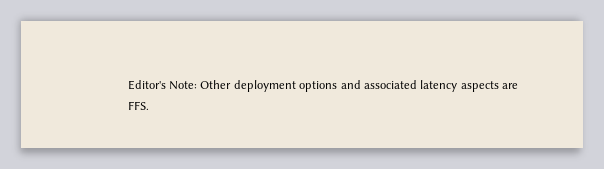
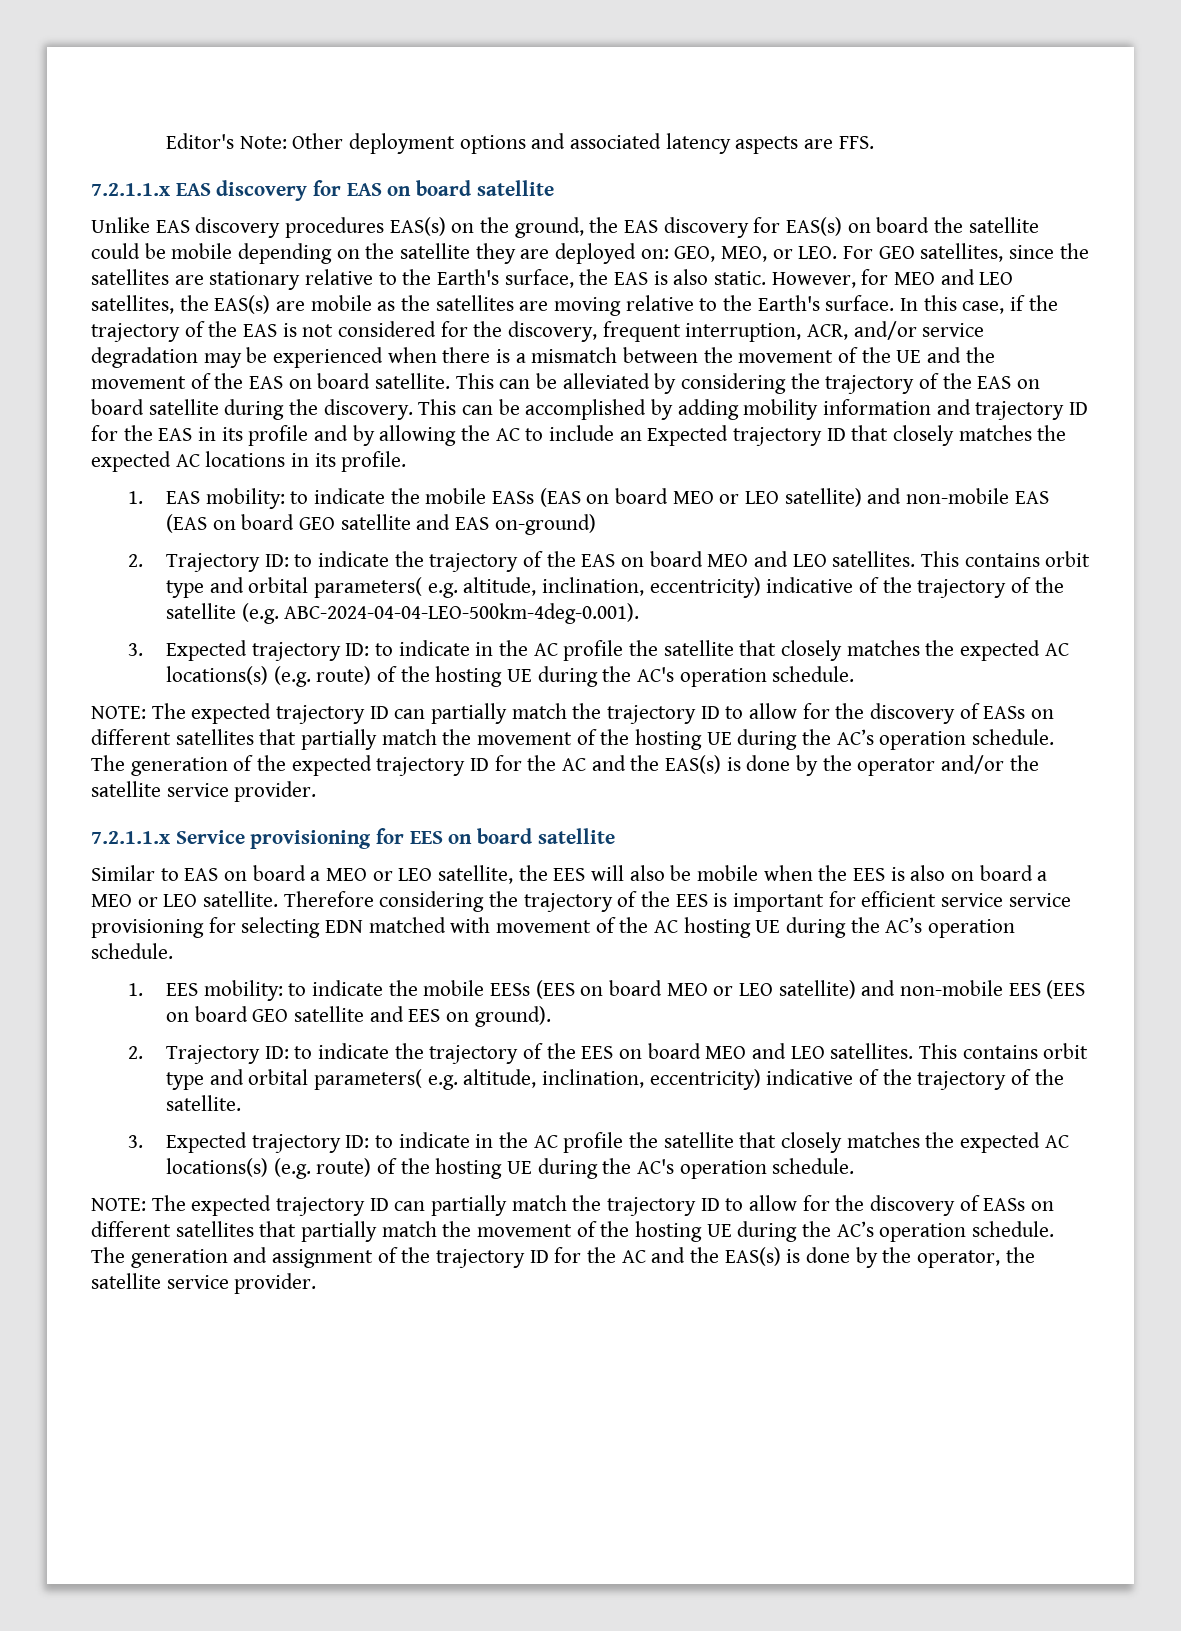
+ 7.2.1.1.x EAS discovery for EAS on board satellite
+ Unlike EAS discovery procedures EAS(s) on the ground, the EAS discovery for EAS(s) on board the satellite could be mobile depending on the satellite they are deployed on: GEO, MEO, or LEO. For GEO satellites, since the satellites are stationary relative to the Earth's surface, the EAS is also static. However, for MEO and LEO satellites, the EAS(s) are mobile as the satellites are moving relative to the Earth's surface. In this case, if the trajectory of the EAS is not considered for the discovery, frequent interruption, ACR, and/or service degradation may be experienced when there is a mismatch between the movement of the UE and the movement of the EAS on board satellite. This can be alleviated by considering the trajectory of the EAS on board satellite during the discovery. This can be accomplished by adding mobility information and trajectory ID for the EAS in its profile and by allowing the AC to include an Expected trajectory ID that closely matches the expected AC locations in its profile.
+ 1. EAS mobility: to indicate the mobile EASs (EAS on board MEO or LEO satellite) and non-mobile EAS (EAS on board GEO satellite and EAS on-ground)
+ 2. Trajectory ID: to indicate the trajectory of the EAS on board MEO and LEO satellites. This contains orbit type and orbital parameters( e.g. altitude, inclination, eccentricity) indicative of the trajectory of the satellite (e.g. ABC-2024-04-04-LEO-500km-4deg-0.001).
+ 3. Expected trajectory ID: to indicate in the AC profile the satellite that closely matches the expected AC locations(s) (e.g. route) of the hosting UE during the AC's operation schedule.
+ NOTE: The expected trajectory ID can partially match the trajectory ID to allow for the discovery of EASs on different satellites that partially match the movement of the hosting UE during the AC’s operation schedule. The generation of the expected trajectory ID for the AC and the EAS(s) is done by the operator and/or the satellite service provider.
+ 7.2.1.1.x Service provisioning for EES on board satellite
+ Similar to EAS on board a MEO or LEO satellite, the EES will also be mobile when the EES is also on board a MEO or LEO satellite. Therefore considering the trajectory of the EES is important for efficient service service provisioning for selecting EDN matched with movement of the AC hosting UE during the AC’s operation schedule.
+ 1. EES mobility: to indicate the mobile EESs (EES on board MEO or LEO satellite) and non-mobile EES (EES on board GEO satellite and EES on ground).
+ 2. Trajectory ID: to indicate the trajectory of the EES on board MEO and LEO satellites. This contains orbit type and orbital parameters( e.g. altitude, inclination, eccentricity) indicative of the trajectory of the satellite.
+ 3. Expected trajectory ID: to indicate in the AC profile the satellite that closely matches the expected AC locations(s) (e.g. route) of the hosting UE during the AC's operation schedule.
+ NOTE: The expected trajectory ID can partially match the trajectory ID to allow for the discovery of EASs on different satellites that partially match the movement of the hosting UE during the AC’s operation schedule. The generation and assignment of the trajectory ID for the AC and the EAS(s) is done by the operator, the satellite service provider.

